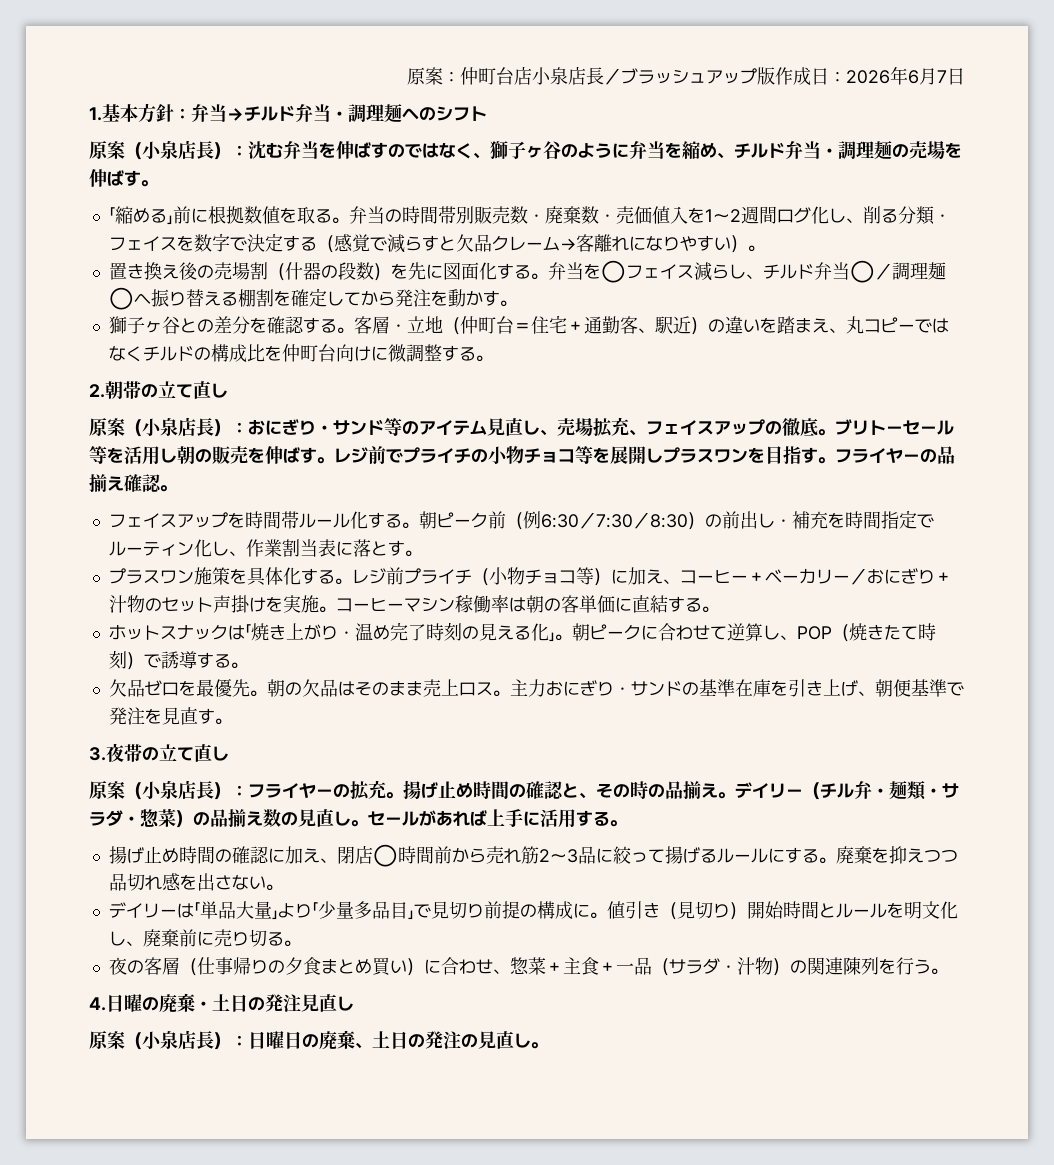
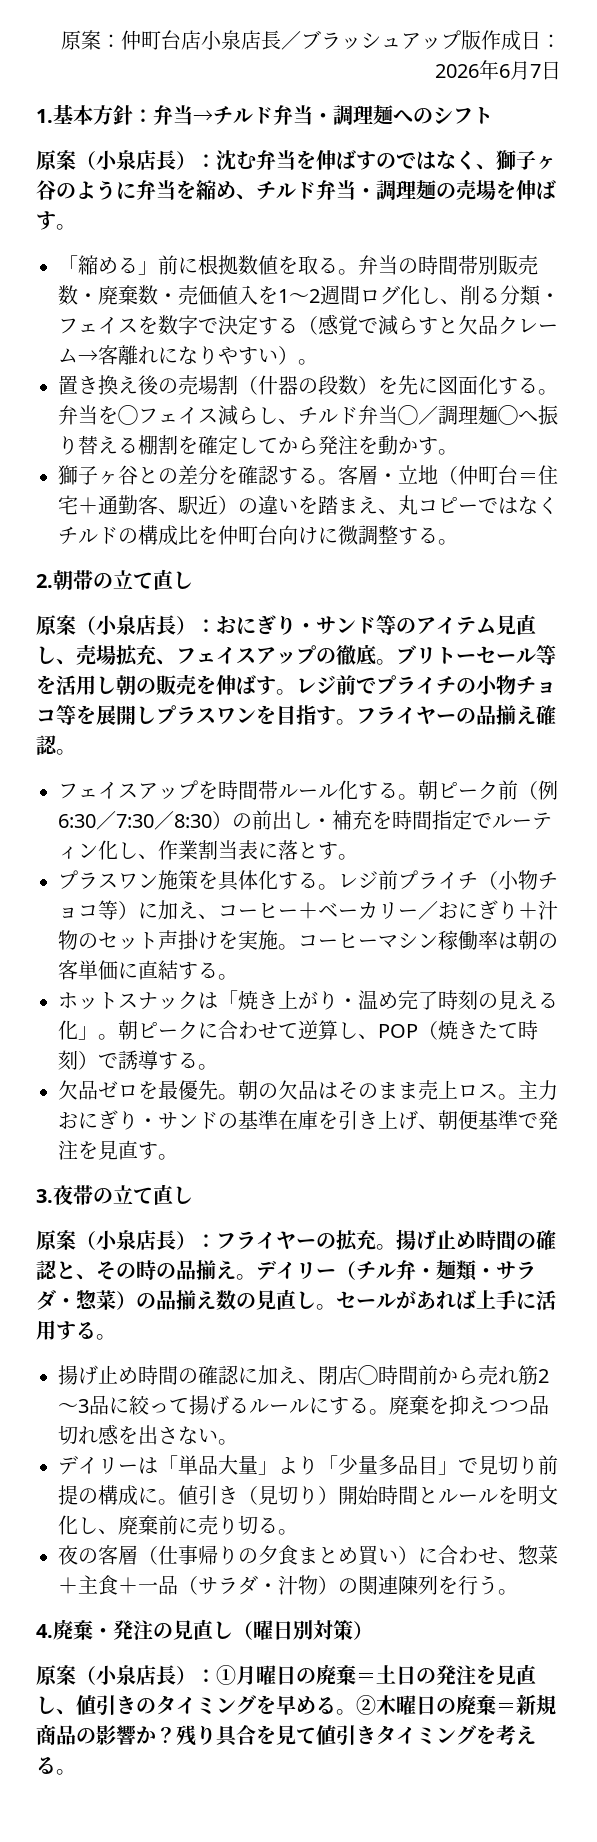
- 4.日曜の廃棄・土日の発注見直し
- 原案（小泉店長）：日曜日の廃棄、土日の発注の見直し。
+ 4.廃棄・発注の見直し（曜日別対策）
+ 原案（小泉店長）：①月曜日の廃棄＝土日の発注を見直し、値引きのタイミングを早める。②木曜日の廃棄＝新規商品の影響か？残り具合を見て値引きタイミングを考える。

